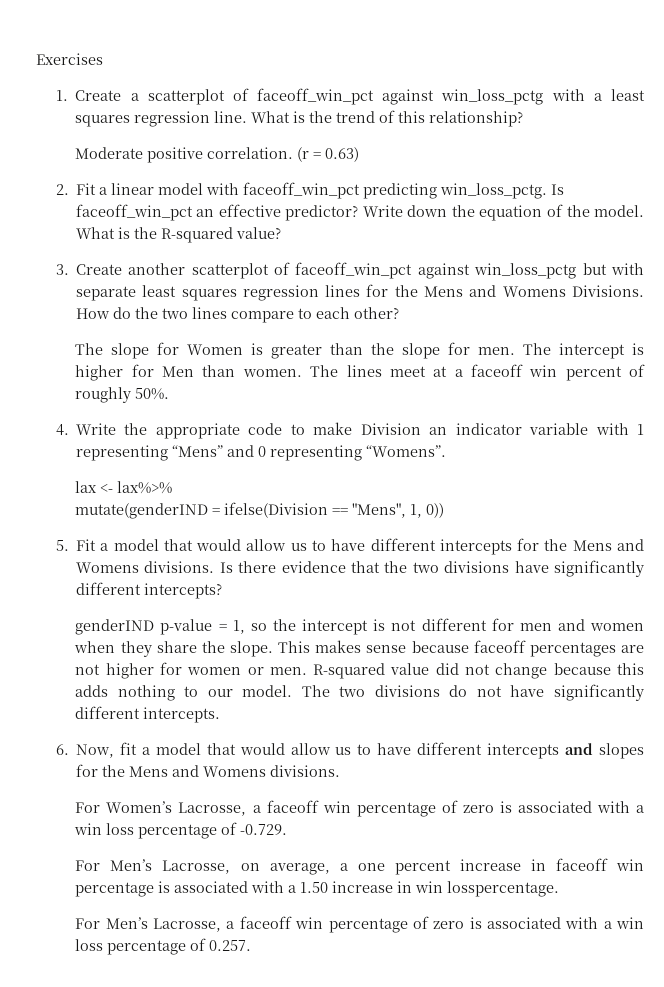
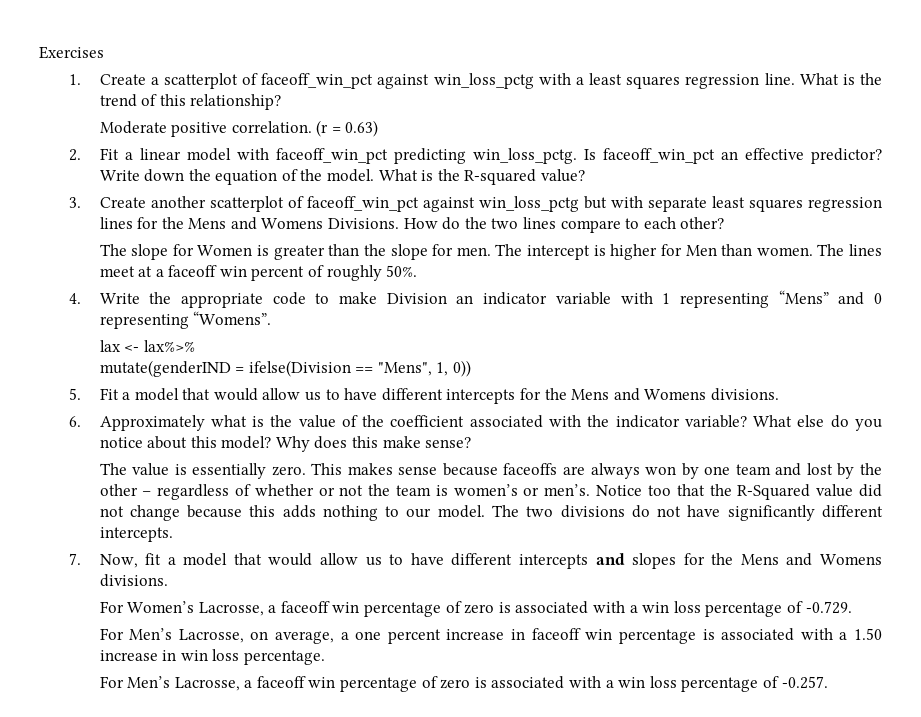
- 5. Fit a model that would allow us to have different intercepts for the Mens and Womens divisions. Is there evidence that the two divisions have significantly different intercepts?
- genderIND p-value = 1, so the intercept is not different for men and women when they share the slope. This makes sense because faceoff percentages are not higher for women or men. R-squared value did not change because this adds nothing to our model.
+ 5. Fit a model that would allow us to have different intercepts for the Mens and Womens divisions.
+ 6. Approximately what is the value of the coefficient associated with the indicator variable? What else do you notice about this model? Why does this make sense?
+ The value is essentially zero. This makes sense because faceoffs are always won by one team and lost by the other – regardless of whether or not the team is women’s or men’s. Notice too that the R-Squared value did not change because this adds nothing to our model.
- 6. Now, fit a model that would allow us to have different intercepts and slopes for the Mens and Womens divisions.
+ 7. Now, fit a model that would allow us to have different intercepts and slopes for the Mens and Womens divisions.
- For Men’s Lacrosse, on average, a one percent increase in faceoff win percentage is associated with a 1.50 increase in win losspercentage.
+ For Men’s Lacrosse, on average, a one percent increase in faceoff win percentage is associated with a 1.50 increase in win loss percentage.
- For Men’s Lacrosse, a faceoff win percentage of zero is associated with a win loss percentage of 0.257.
+ For Men’s Lacrosse, a faceoff win percentage of zero is associated with a win loss percentage of -0.257.

